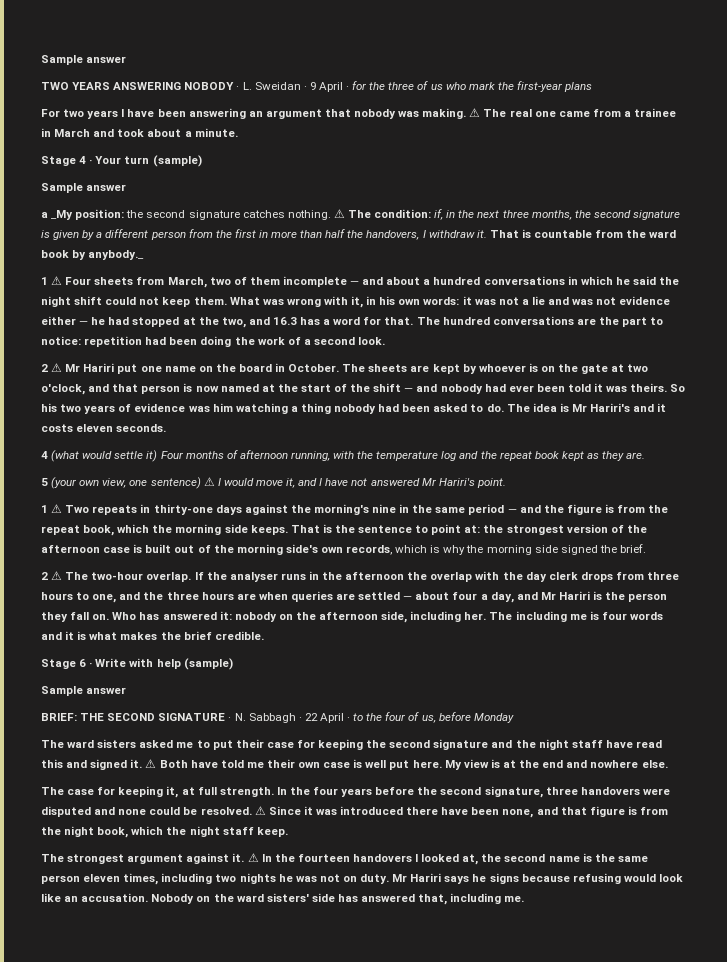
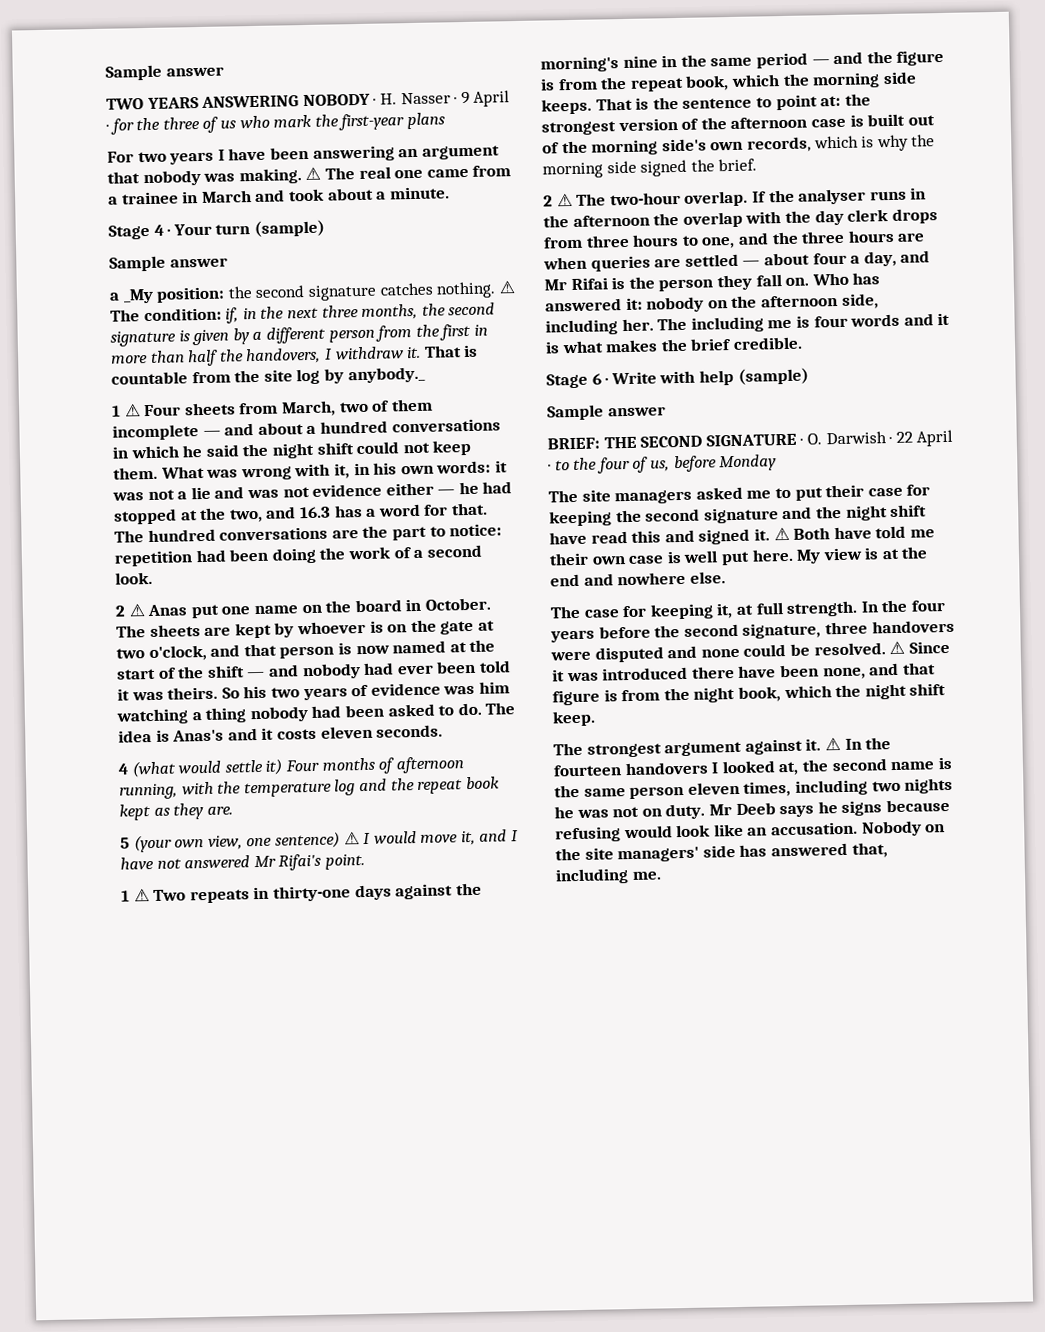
- TWO YEARS ANSWERING NOBODY · L. Sweidan · 9 April · for the three of us who mark the first-year plans
+ TWO YEARS ANSWERING NOBODY · H. Nasser · 9 April · for the three of us who mark the first-year plans
- That is countable from the ward book by anybody._
+ That is countable from the site log by anybody._
- 2 ⚠ Mr Hariri put one name on the board in October.
+ 2 ⚠ Anas put one name on the board in October.
- The idea is Mr Hariri's and it costs eleven seconds.
+ The idea is Anas's and it costs eleven seconds.
- 5 (your own view, one sentence) ⚠ I would move it, and I have not answered Mr Hariri's point.
+ 5 (your own view, one sentence) ⚠ I would move it, and I have not answered Mr Rifai's point.
- If the analyser runs in the afternoon the overlap with the day clerk drops from three hours to one, and the three hours are when queries are settled — about four a day, and Mr Hariri is the person they fall on.
+ If the analyser runs in the afternoon the overlap with the day clerk drops from three hours to one, and the three hours are when queries are settled — about four a day, and Mr Rifai is the person they fall on.
- BRIEF: THE SECOND SIGNATURE · N. Sabbagh · 22 April · to the four of us, before Monday
+ BRIEF: THE SECOND SIGNATURE · O. Darwish · 22 April · to the four of us, before Monday
- The ward sisters asked me to put their case for keeping the second signature and the night staff have read this and signed it.
+ The site managers asked me to put their case for keeping the second signature and the night shift have read this and signed it.
- ⚠ Since it was introduced there have been none, and that figure is from the night book, which the night staff keep.
+ ⚠ Since it was introduced there have been none, and that figure is from the night book, which the night shift keep.
- Mr Hariri says he signs because refusing would look like an accusation.
+ Mr Deeb says he signs because refusing would look like an accusation.
- Nobody on the ward sisters' side has answered that, including me.
+ Nobody on the site managers' side has answered that, including me.

